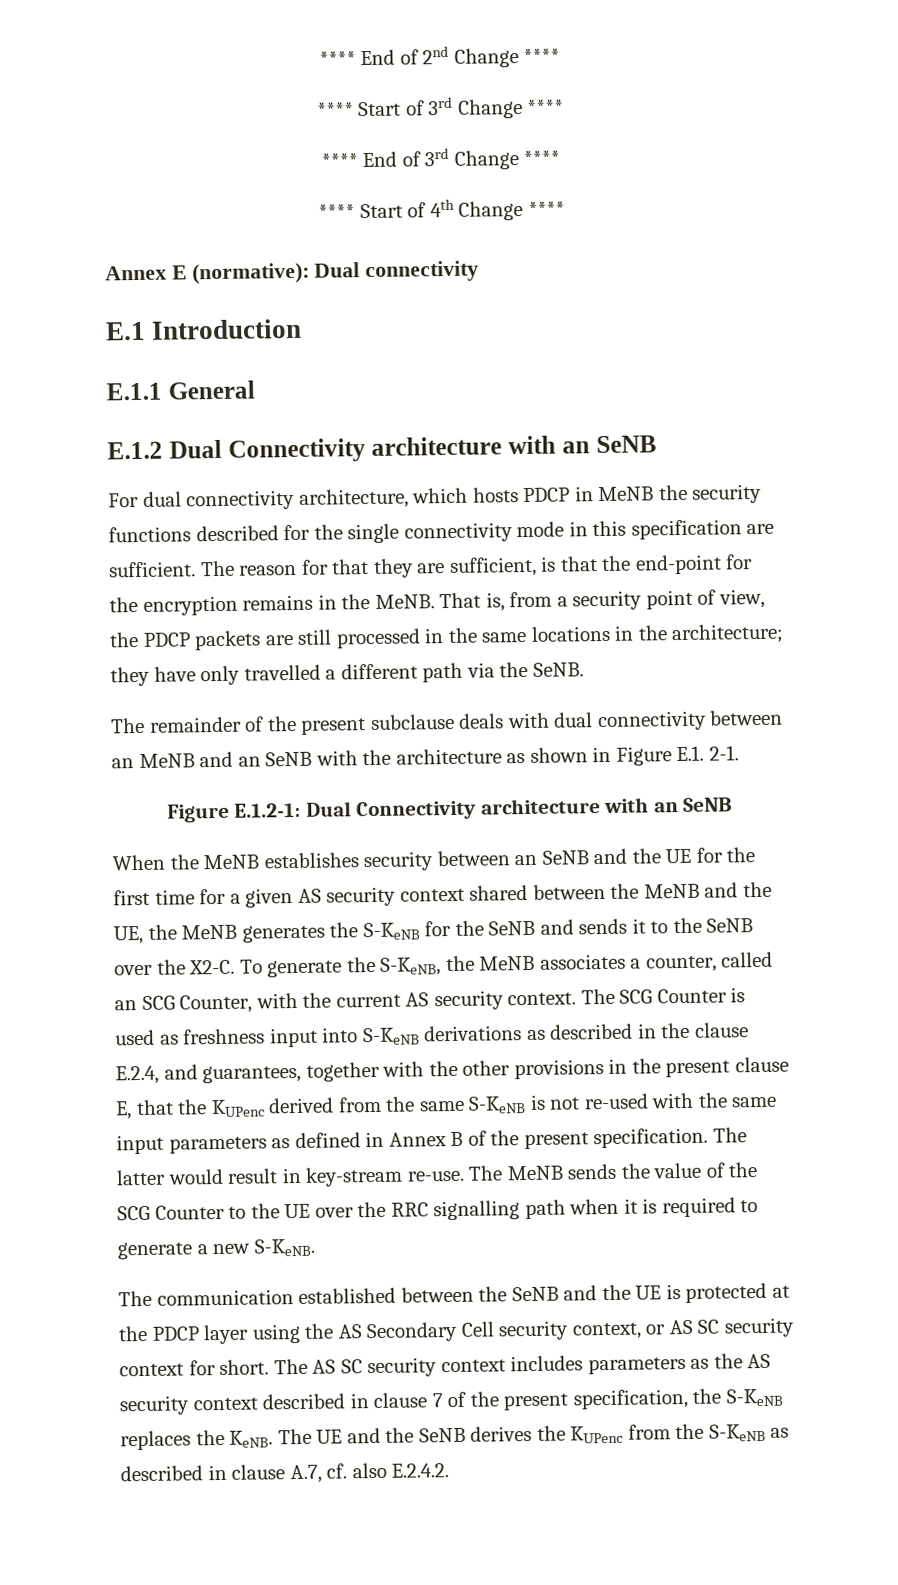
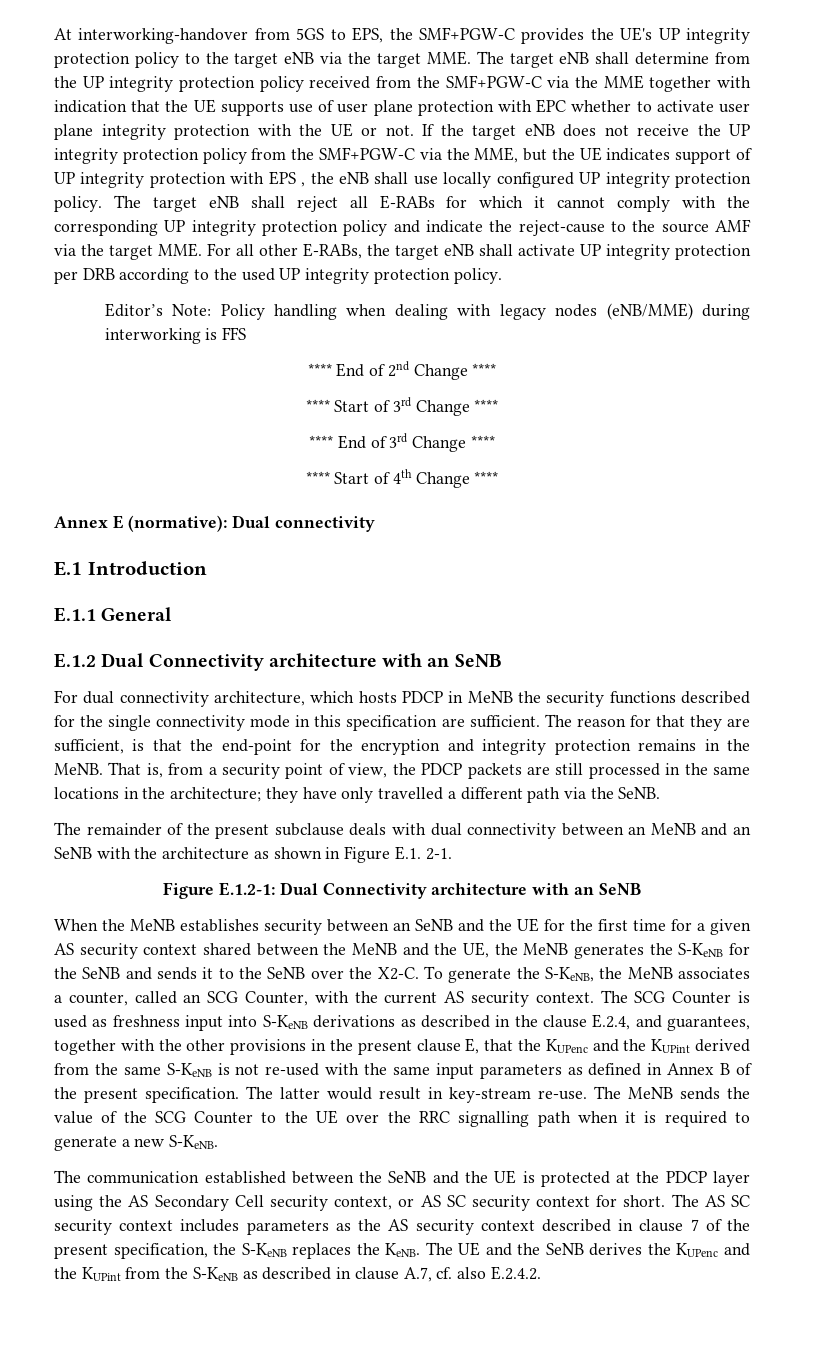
+ At interworking-handover from 5GS to EPS, the SMF+PGW-C provides the UE's UP integrity protection policy to the target eNB via the target MME. The target eNB shall determine from the UP integrity protection policy received from the SMF+PGW-C via the MME together with indication that the UE supports use of user plane protection with EPC whether to activate user plane integrity protection with the UE or not. If the target eNB does not receive the UP integrity protection policy from the SMF+PGW-C via the MME, but the UE indicates support of UP integrity protection with EPS , the eNB shall use locally configured UP integrity protection policy. The target eNB shall reject all E-RABs for which it cannot comply with the corresponding UP integrity protection policy and indicate the reject-cause to the source AMF via the target MME. For all other E-RABs, the target eNB shall activate UP integrity protection per DRB according to the used UP integrity protection policy.
+ Editor’s Note: Policy handling when dealing with legacy nodes (eNB/MME) during interworking is FFS
- The reason for that they are sufficient, is that the end-point for the encryption remains in the MeNB.
+ The reason for that they are sufficient, is that the end-point for the encryption and integrity protection remains in the MeNB.
- The SCG Counter is used as freshness input into S-KeNB derivations as described in the clause E.2.4, and guarantees, together with the other provisions in the present clause E, that the KUPenc derived from the same S-KeNB is not re-used with the same input parameters as defined in Annex B of the present specification.
+ The SCG Counter is used as freshness input into S-KeNB derivations as described in the clause E.2.4, and guarantees, together with the other provisions in the present clause E, that the KUPenc and the KUPint derived from the same S-KeNB is not re-used with the same input parameters as defined in Annex B of the present specification.
- The UE and the SeNB derives the KUPenc from the S-KeNB as described in clause A.7, cf. also E.2.4.2.
+ The UE and the SeNB derives the KUPenc and the KUPint from the S-KeNB as described in clause A.7, cf. also E.2.4.2.

